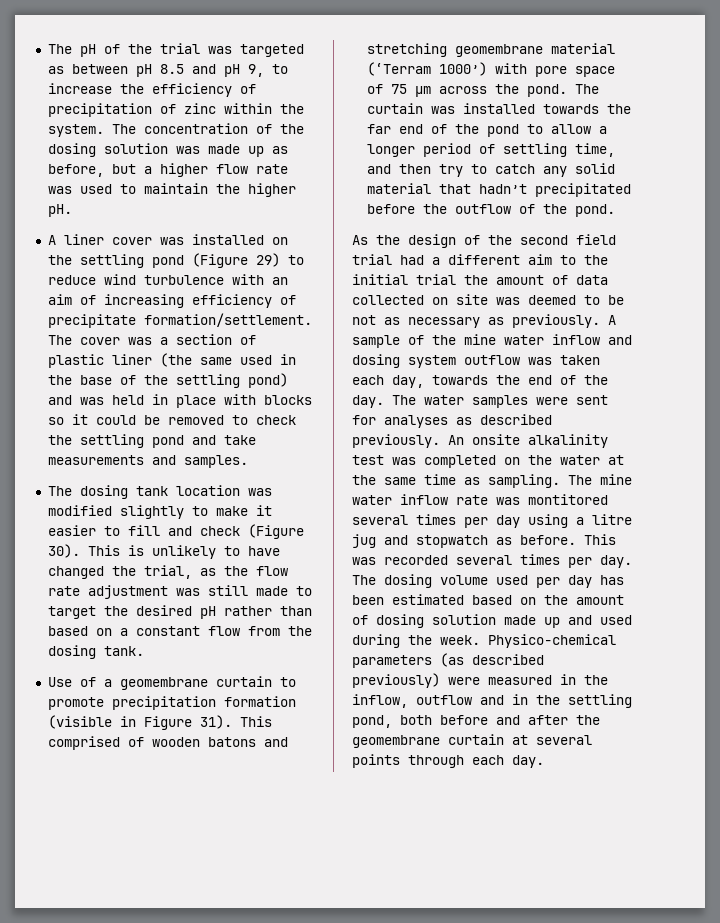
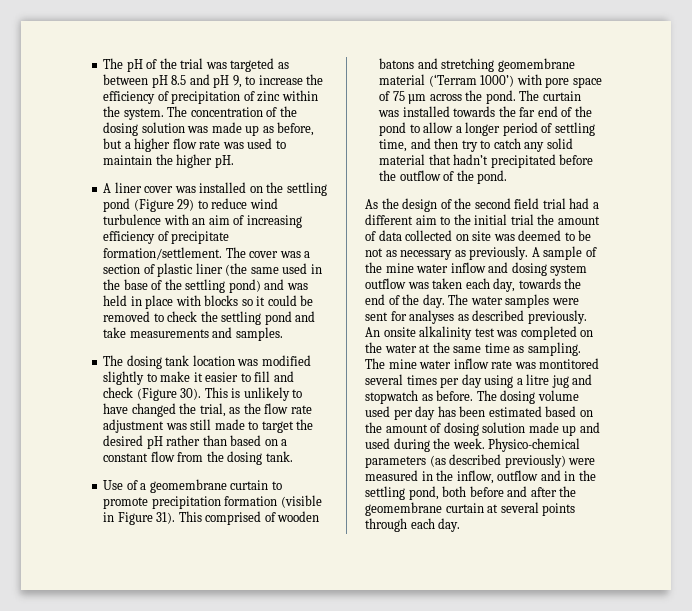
- This was recorded several times per day.

